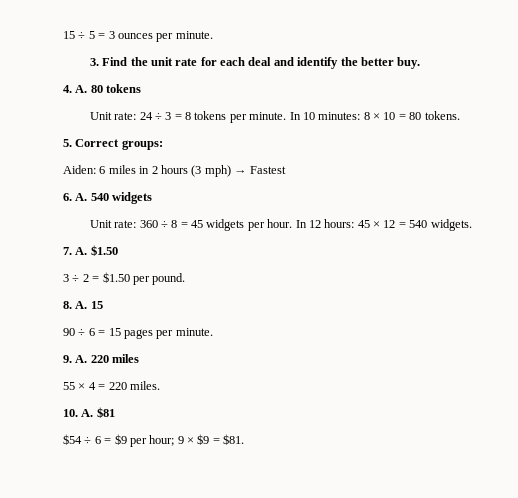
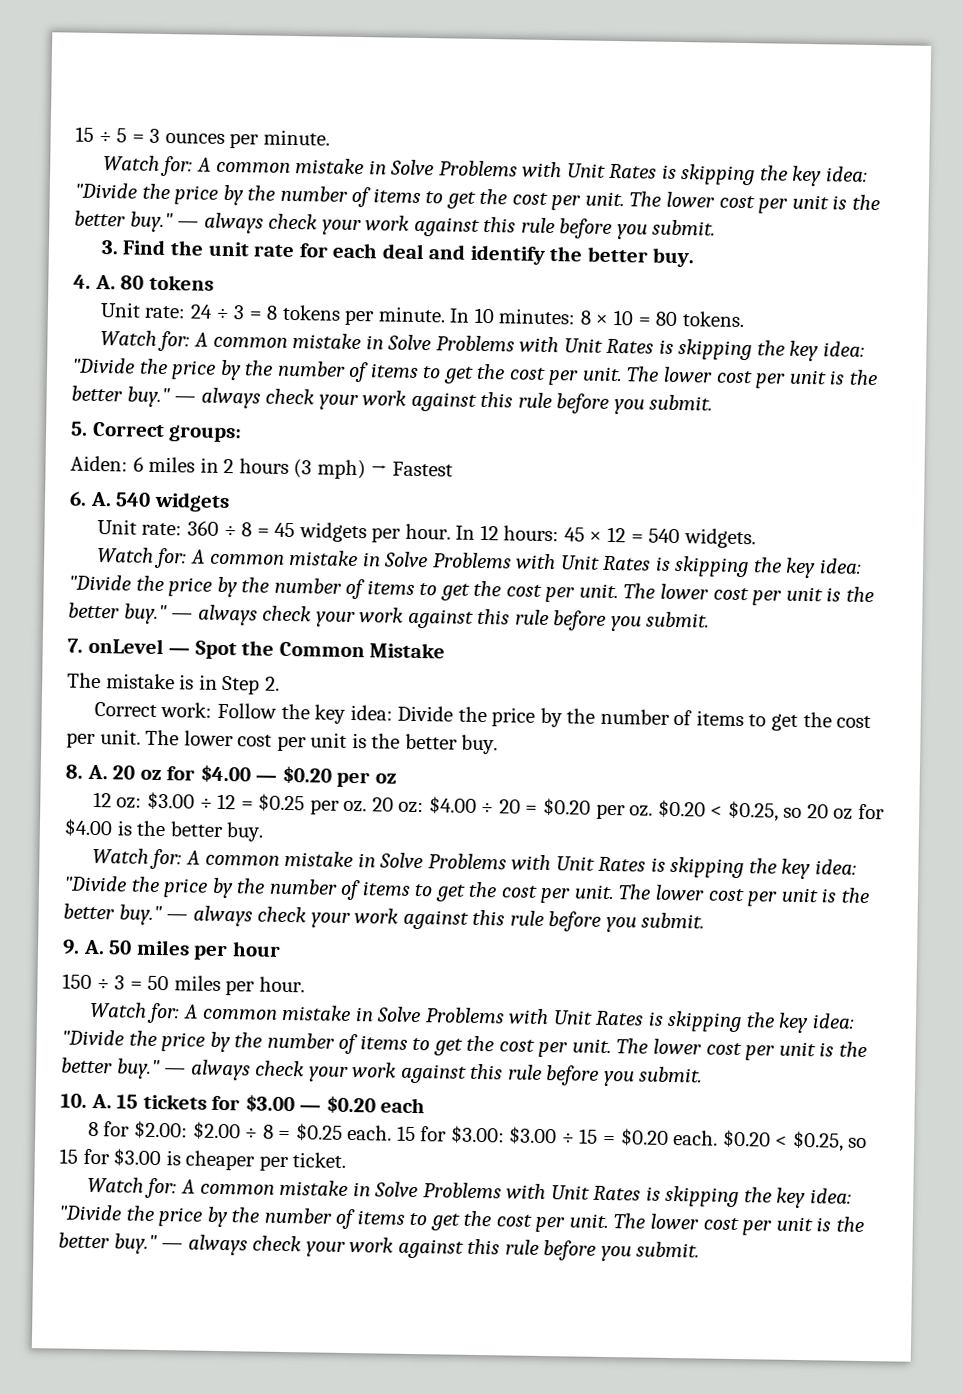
  15 ÷ 5 = 3 ounces per minute.
+ Watch for: A common mistake in Solve Problems with Unit Rates is skipping the key idea: "Divide the price by the number of items to get the cost per unit. The lower cost per unit is the better buy." — always check your work against this rule before you submit.
  In 10 minutes: 8 × 10 = 80 tokens.
+ Watch for: A common mistake in Solve Problems with Unit Rates is skipping the key idea: "Divide the price by the number of items to get the cost per unit. The lower cost per unit is the better buy." — always check your work against this rule before you submit.
  In 12 hours: 45 × 12 = 540 widgets.
- 7. A. $1.50
- 3 ÷ 2 = $1.50 per pound.
- 8. A. 15
- 90 ÷ 6 = 15 pages per minute.
+ Watch for: A common mistake in Solve Problems with Unit Rates is skipping the key idea: "Divide the price by the number of items to get the cost per unit. The lower cost per unit is the better buy." — always check your work against this rule before you submit.
+ 7. onLevel — Spot the Common Mistake
+ The mistake is in Step 2.
+ Correct work: Follow the key idea: Divide the price by the number of items to get the cost per unit. The lower cost per unit is the better buy.
+ 8. A. 20 oz for $4.00 — $0.20 per oz
+ 12 oz: $3.00 ÷ 12 = $0.25 per oz. 20 oz: $4.00 ÷ 20 = $0.20 per oz. $0.20 < $0.25, so 20 oz for $4.00 is the better buy.
+ Watch for: A common mistake in Solve Problems with Unit Rates is skipping the key idea: "Divide the price by the number of items to get the cost per unit. The lower cost per unit is the better buy." — always check your work against this rule before you submit.
- 9. A. 220 miles
- 55 × 4 = 220 miles.
- 10. A. $81
- $54 ÷ 6 = $9 per hour; 9 × $9 = $81.
+ 9. A. 50 miles per hour
+ 150 ÷ 3 = 50 miles per hour.
+ Watch for: A common mistake in Solve Problems with Unit Rates is skipping the key idea: "Divide the price by the number of items to get the cost per unit. The lower cost per unit is the better buy." — always check your work against this rule before you submit.
+ 10. A. 15 tickets for $3.00 — $0.20 each
+ 8 for $2.00: $2.00 ÷ 8 = $0.25 each. 15 for $3.00: $3.00 ÷ 15 = $0.20 each. $0.20 < $0.25, so 15 for $3.00 is cheaper per ticket.
+ Watch for: A common mistake in Solve Problems with Unit Rates is skipping the key idea: "Divide the price by the number of items to get the cost per unit. The lower cost per unit is the better buy." — always check your work against this rule before you submit.

